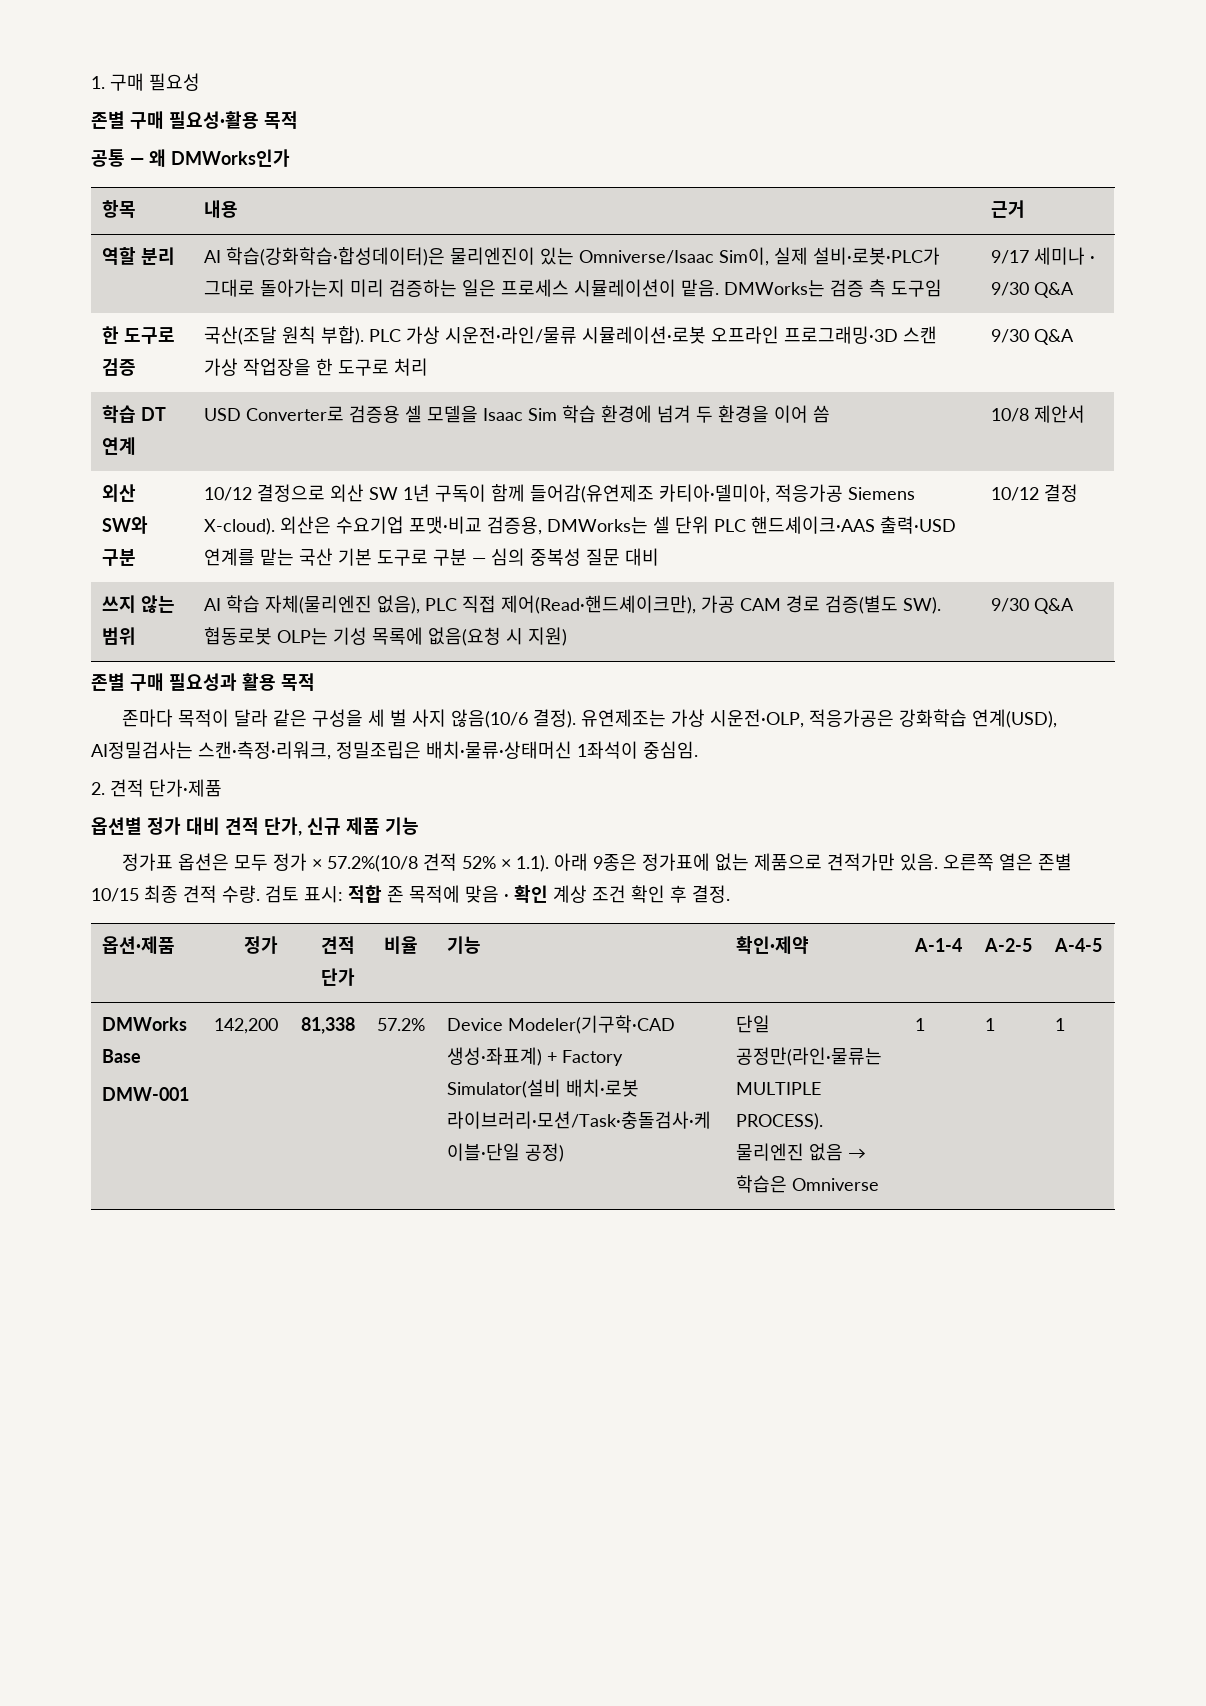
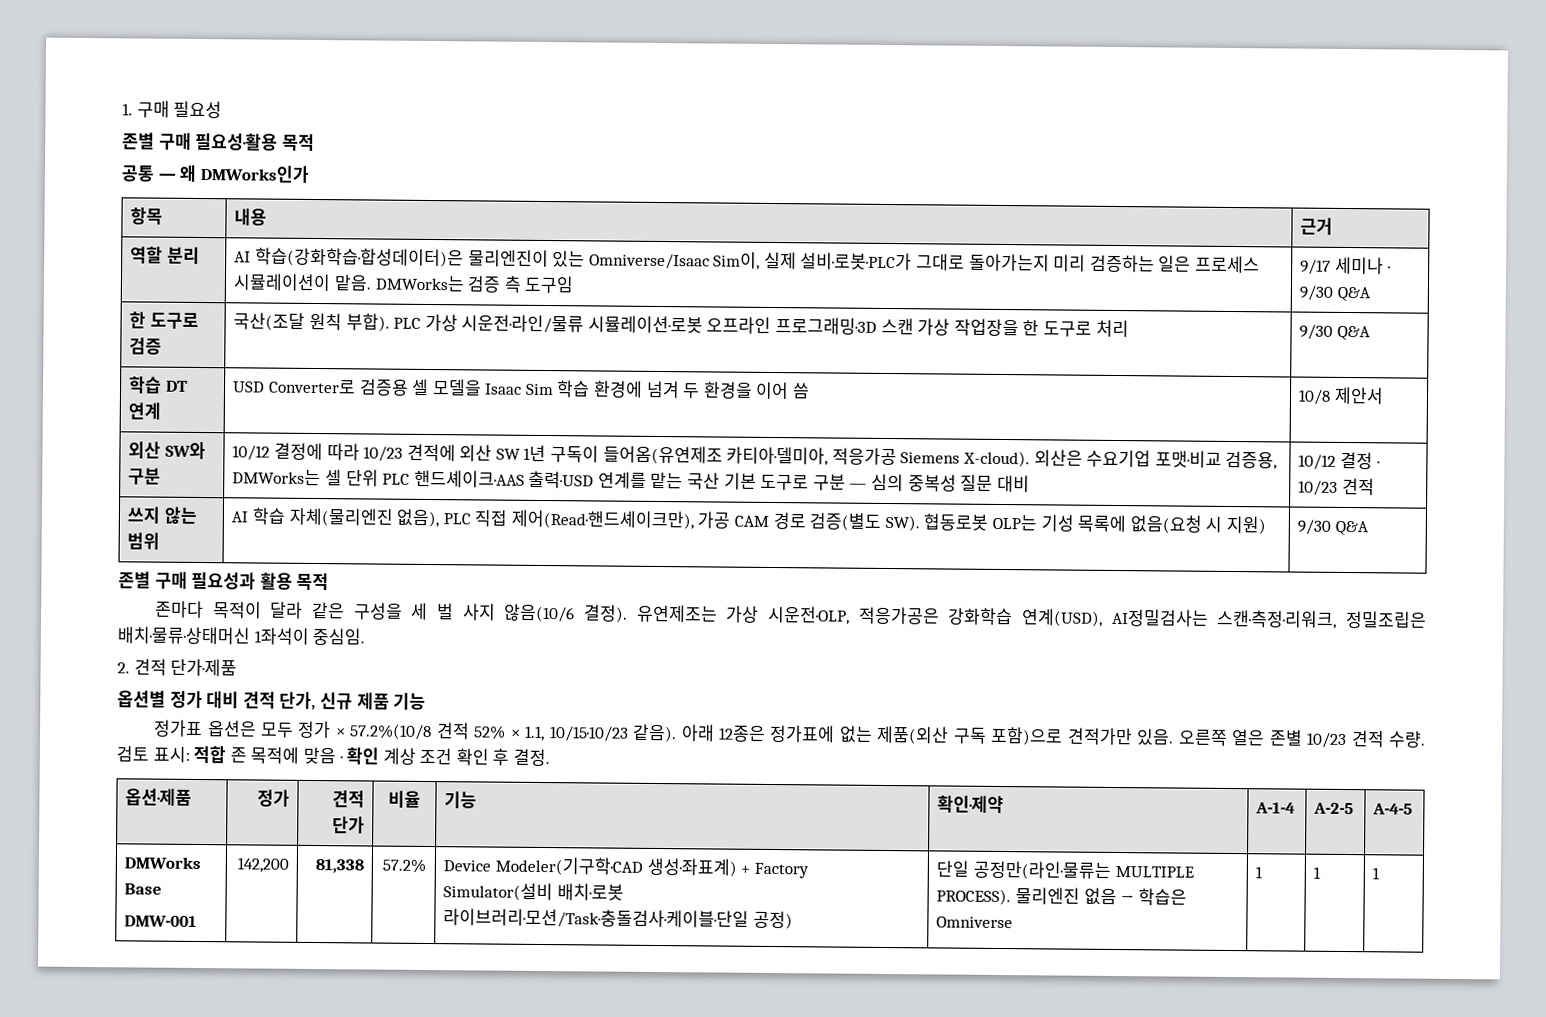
- 10/12 결정으로 외산 SW 1년 구독이 함께 들어감(유연제조 카티아·델미아, 적응가공 Siemens X-cloud).
+ 10/12 결정에 따라 10/23 견적에 외산 SW 1년 구독이 들어옴(유연제조 카티아·델미아, 적응가공 Siemens X-cloud).
- 10/12 결정
+ 10/12 결정 · 10/23 견적
- 정가표 옵션은 모두 정가 × 57.2%(10/8 견적 52% × 1.1). 아래 9종은 정가표에 없는 제품으로 견적가만 있음.
+ 정가표 옵션은 모두 정가 × 57.2%(10/8 견적 52% × 1.1, 10/15·10/23 같음). 아래 12종은 정가표에 없는 제품(외산 구독 포함)으로 견적가만 있음.
- 오른쪽 열은 존별 10/15 최종 견적 수량.
+ 오른쪽 열은 존별 10/23 견적 수량.

